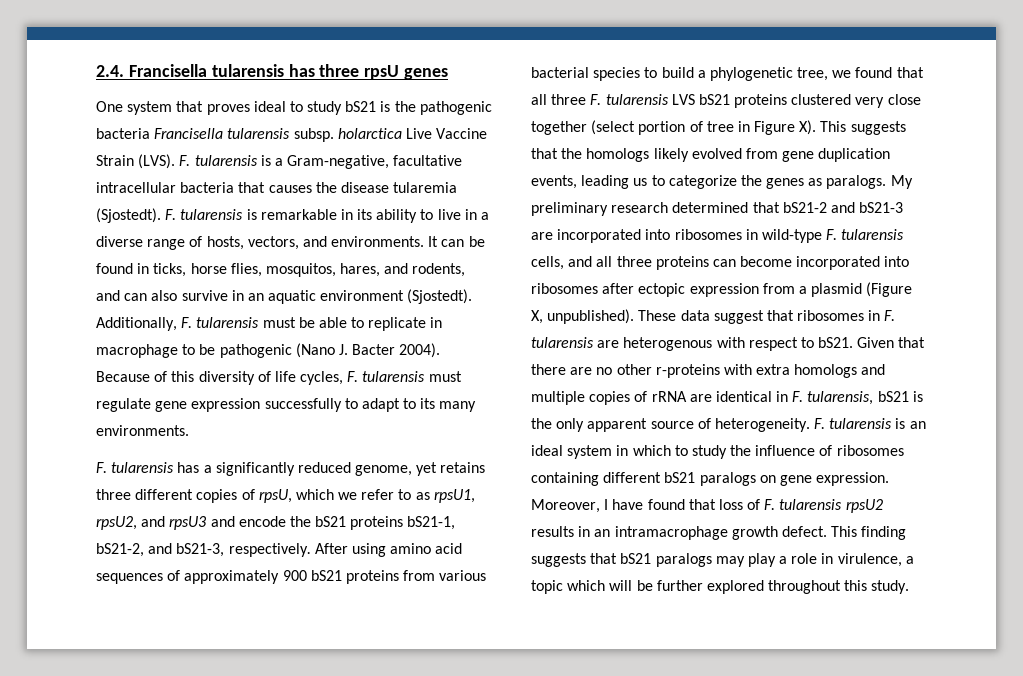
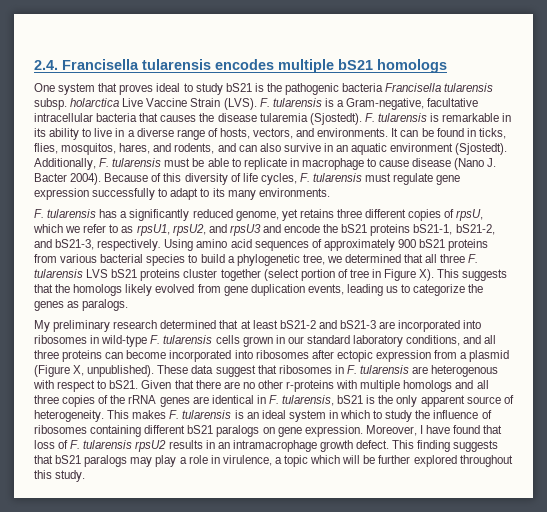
- 2.4. Francisella tularensis has three rpsU genes
+ 2.4. Francisella tularensis encodes multiple bS21 homologs
- It can be found in ticks, horse flies, mosquitos, hares, and rodents, and can also survive in an aquatic environment (Sjostedt).
+ It can be found in ticks, flies, mosquitos, hares, and rodents, and can also survive in an aquatic environment (Sjostedt).
- Additionally, F. tularensis must be able to replicate in macrophage to be pathogenic (Nano J. Bacter 2004).
+ Additionally, F. tularensis must be able to replicate in macrophage to cause disease (Nano J. Bacter 2004).
- After using amino acid sequences of approximately 900 bS21 proteins from various bacterial species to build a phylogenetic tree, we found that all three F. tularensis LVS bS21 proteins clustered very close together (select portion of tree in Figure X). This suggests that the homologs likely evolved from gene duplication events, leading us to categorize the genes as paralogs. My preliminary research determined that bS21-2 and bS21-3 are incorporated into ribosomes in wild-type F. tularensis cells, and all three proteins can become incorporated into ribosomes after ectopic expression from a plasmid (Figure X, unpublished).
+ Using amino acid sequences of approximately 900 bS21 proteins from various bacterial species to build a phylogenetic tree, we determined that all three F. tularensis LVS bS21 proteins cluster together (select portion of tree in Figure X). This suggests that the homologs likely evolved from gene duplication events, leading us to categorize the genes as paralogs.
+ My preliminary research determined that at least bS21-2 and bS21-3 are incorporated into ribosomes in wild-type F. tularensis cells grown in our standard laboratory conditions, and all three proteins can become incorporated into ribosomes after ectopic expression from a plasmid (Figure X, unpublished).
- Given that there are no other r-proteins with extra homologs and multiple copies of rRNA are identical in F. tularensis, bS21 is the only apparent source of heterogeneity.
+ Given that there are no other r-proteins with multiple homologs and all three copies of the rRNA genes are identical in F. tularensis, bS21 is the only apparent source of heterogeneity.
- F. tularensis is an ideal system in which to study the influence of ribosomes containing different bS21 paralogs on gene expression.
+ This makes F. tularensis is an ideal system in which to study the influence of ribosomes containing different bS21 paralogs on gene expression.

